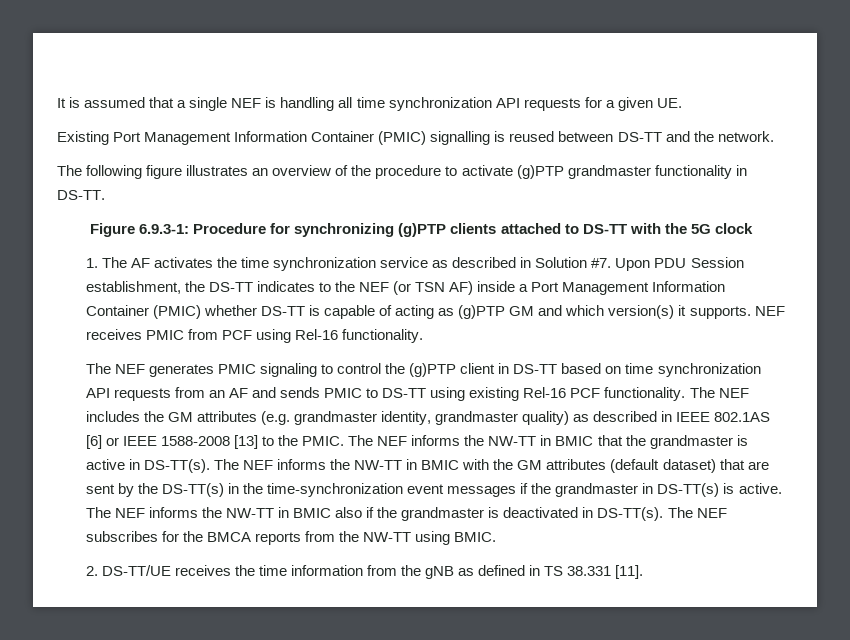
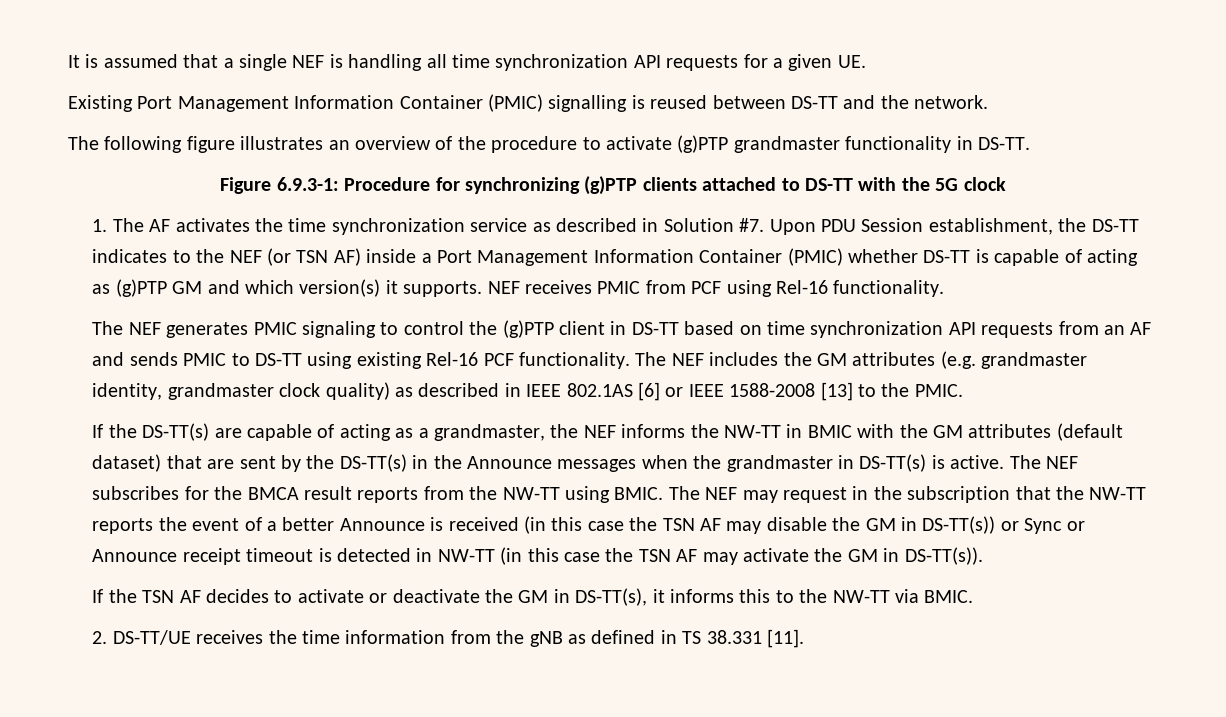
- The NEF includes the GM attributes (e.g. grandmaster identity, grandmaster quality) as described in IEEE 802.1AS [6] or IEEE 1588-2008 [13] to the PMIC. The NEF informs the NW-TT in BMIC that the grandmaster is active in DS-TT(s). The NEF informs the NW-TT in BMIC with the GM attributes (default dataset) that are sent by the DS-TT(s) in the time-synchronization event messages if the grandmaster in DS-TT(s) is active.
+ The NEF includes the GM attributes (e.g. grandmaster identity, grandmaster clock quality) as described in IEEE 802.1AS [6] or IEEE 1588-2008 [13] to the PMIC.
+ If the DS-TT(s) are capable of acting as a grandmaster, the NEF informs the NW-TT in BMIC with the GM attributes (default dataset) that are sent by the DS-TT(s) in the Announce messages when the grandmaster in DS-TT(s) is active.
- The NEF informs the NW-TT in BMIC also if the grandmaster is deactivated in DS-TT(s). The NEF subscribes for the BMCA reports from the NW-TT using BMIC.
+ The NEF subscribes for the BMCA result reports from the NW-TT using BMIC. The NEF may request in the subscription that the NW-TT reports the event of a better Announce is received (in this case the TSN AF may disable the GM in DS-TT(s)) or Sync or Announce receipt timeout is detected in NW-TT (in this case the TSN AF may activate the GM in DS-TT(s)).
+ If the TSN AF decides to activate or deactivate the GM in DS-TT(s), it informs this to the NW-TT via BMIC.

